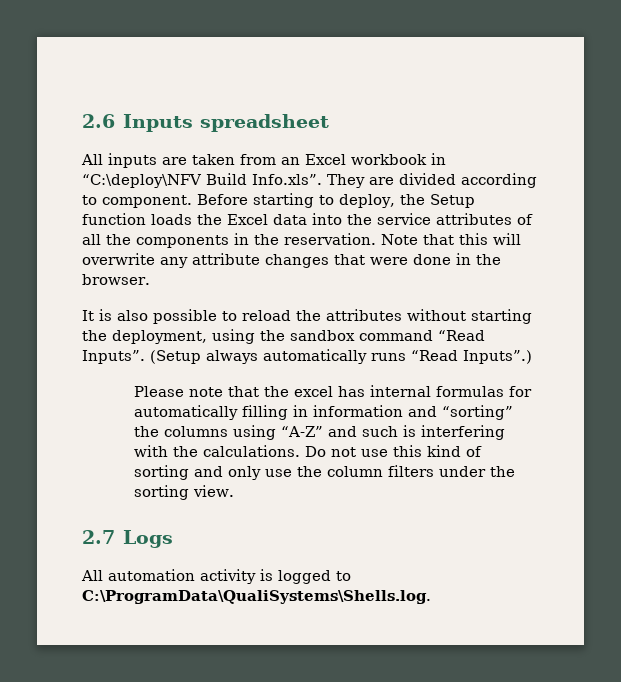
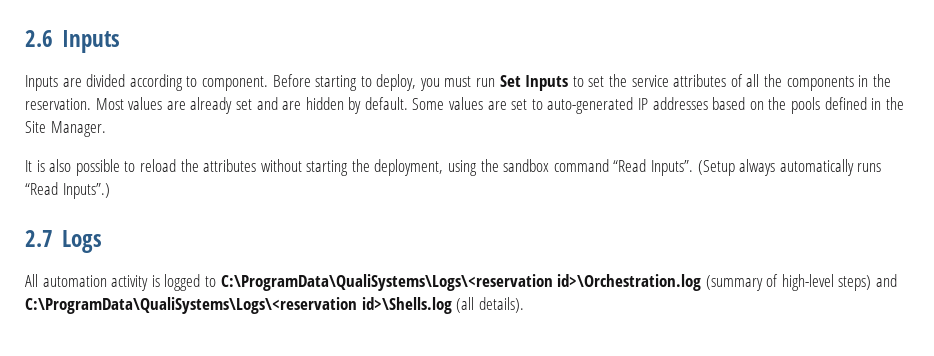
- 2.6 Inputs spreadsheet
- All inputs are taken from an Excel workbook in “C:\deploy\NFV Build Info.xls”. They are divided according to component.
+ 2.6 Inputs
+ Inputs are divided according to component.
- Before starting to deploy, the Setup function loads the Excel data into the service attributes of all the components in the reservation.
+ Before starting to deploy, you must run Set Inputs to set the service attributes of all the components in the reservation.
- Note that this will overwrite any attribute changes that were done in the browser.
+ Most values are already set and are hidden by default. Some values are set to auto-generated IP addresses based on the pools defined in the Site Manager.
- Please note that the excel has internal formulas for automatically filling in information and “sorting” the columns using “A-Z” and such is interfering with the calculations. Do not use this kind of sorting and only use the column filters under the sorting view.
- All automation activity is logged to C:\ProgramData\QualiSystems\Shells.log.
+ All automation activity is logged to C:\ProgramData\QualiSystems\Logs\<reservation id>\Orchestration.log (summary of high-level steps) and C:\ProgramData\QualiSystems\Logs\<reservation id>\Shells.log (all details).

